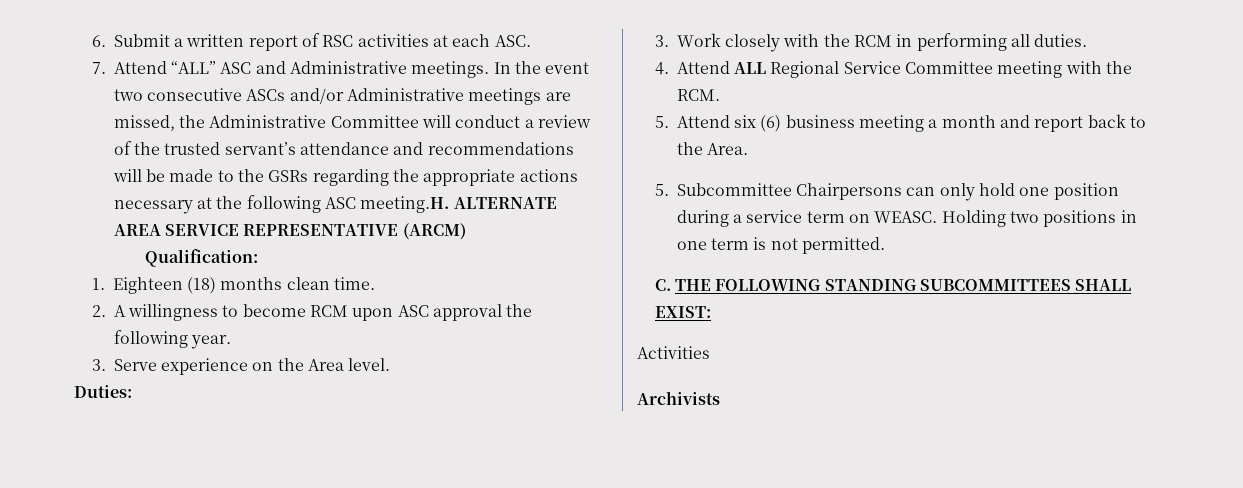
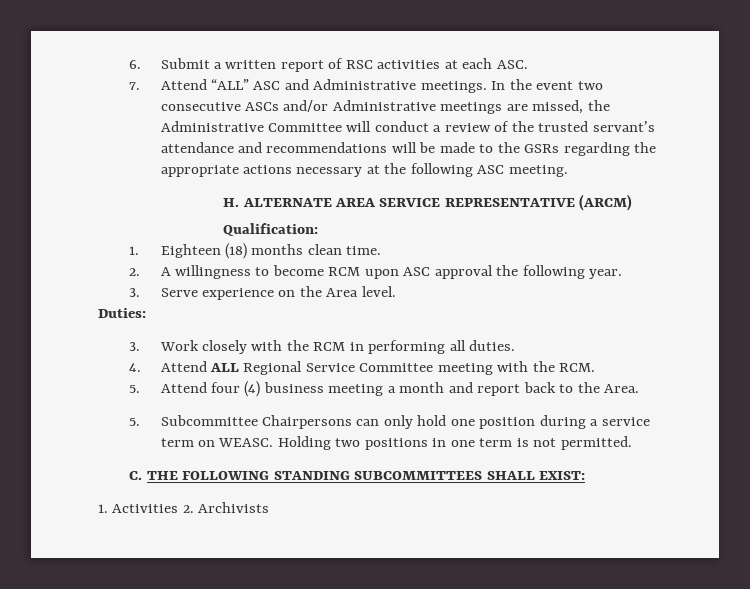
- In the event two consecutive ASCs and/or Administrative meetings are missed, the Administrative Committee will conduct a review of the trusted servant’s attendance and recommendations will be made to the GSRs regarding the appropriate actions necessary at the following ASC meeting.H. ALTERNATE AREA SERVICE REPRESENTATIVE (ARCM)
+ In the event two consecutive ASCs and/or Administrative meetings are missed, the Administrative Committee will conduct a review of the trusted servant’s attendance and recommendations will be made to the GSRs regarding the appropriate actions necessary at the following ASC meeting.
+ H. ALTERNATE AREA SERVICE REPRESENTATIVE (ARCM)
- 5. Attend six (6) business meeting a month and report back to the Area.
+ 5. Attend four (4) business meeting a month and report back to the Area.
- Activities
- Archivists
+ 1. Activities 2. Archivists

